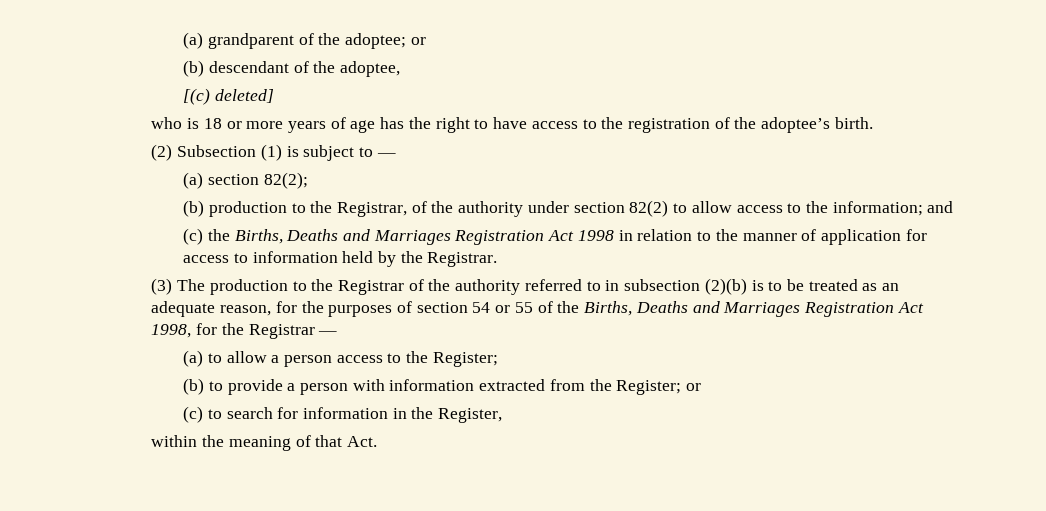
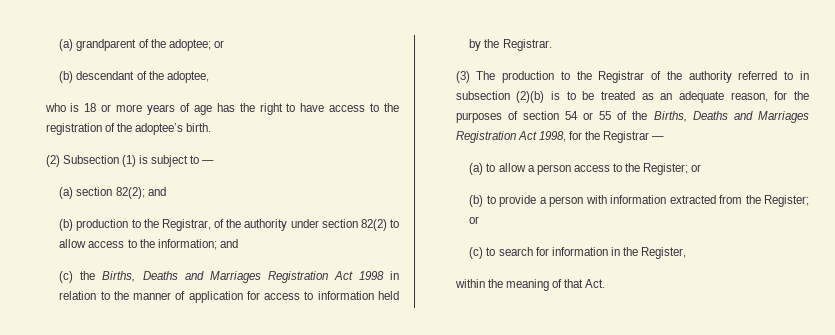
- [(c) deleted]
- (a) section 82(2);
+ (a) section 82(2); and
- (a) to allow a person access to the Register;
+ (a) to allow a person access to the Register; or

